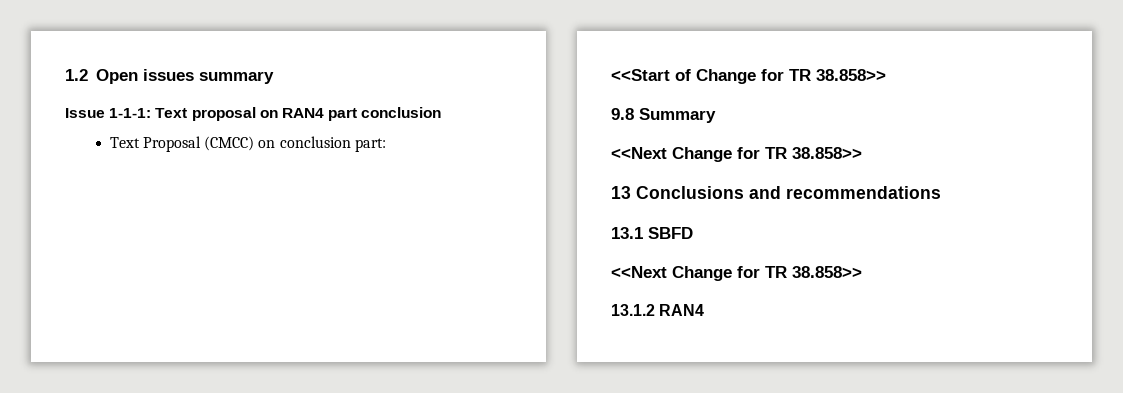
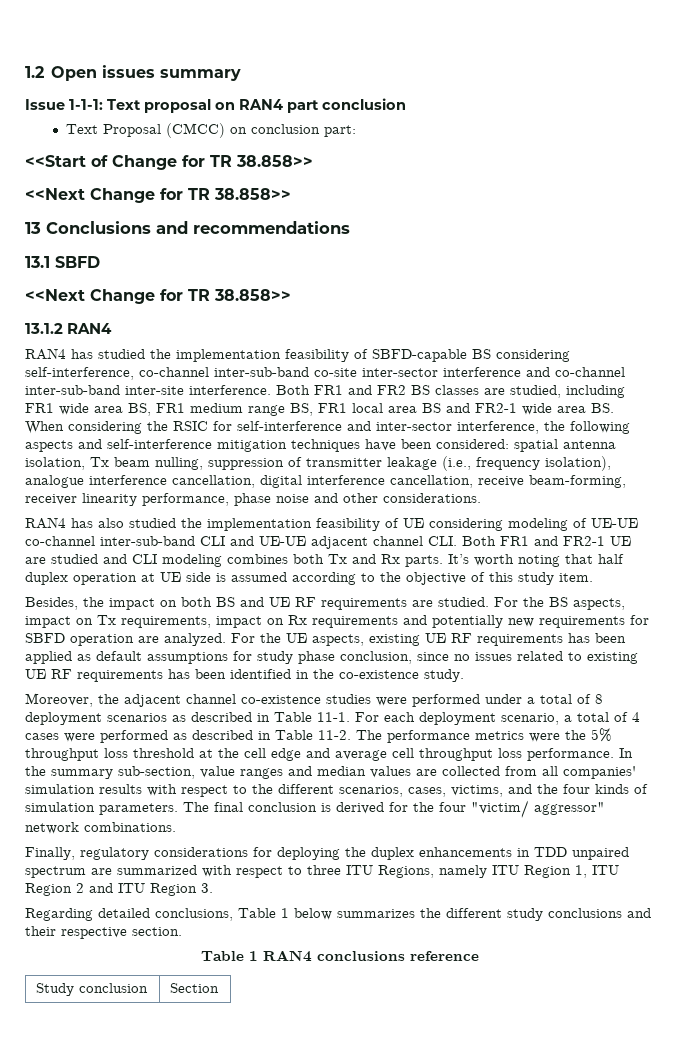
- 9.8 Summary
+ RAN4 has studied the implementation feasibility of SBFD-capable BS considering self-interference, co-channel inter-sub-band co-site inter-sector interference and co-channel inter-sub-band inter-site interference. Both FR1 and FR2 BS classes are studied, including FR1 wide area BS, FR1 medium range BS, FR1 local area BS and FR2-1 wide area BS. When considering the RSIC for self-interference and inter-sector interference, the following aspects and self-interference mitigation techniques have been considered: spatial antenna isolation, Tx beam nulling, suppression of transmitter leakage (i.e., frequency isolation), analogue interference cancellation, digital interference cancellation, receive beam-forming, receiver linearity performance, phase noise and other considerations.
+ RAN4 has also studied the implementation feasibility of UE considering modeling of UE-UE co-channel inter-sub-band CLI and UE-UE adjacent channel CLI. Both FR1 and FR2-1 UE are studied and CLI modeling combines both Tx and Rx parts. It’s worth noting that half duplex operation at UE side is assumed according to the objective of this study item.
+ Besides, the impact on both BS and UE RF requirements are studied. For the BS aspects, impact on Tx requirements, impact on Rx requirements and potentially new requirements for SBFD operation are analyzed. For the UE aspects, existing UE RF requirements has been applied as default assumptions for study phase conclusion, since no issues related to existing UE RF requirements has been identified in the co-existence study.
+ Moreover, the adjacent channel co-existence studies were performed under a total of 8 deployment scenarios as described in Table 11-1. For each deployment scenario, a total of 4 cases were performed as described in Table 11-2. The performance metrics were the 5% throughput loss threshold at the cell edge and average cell throughput loss performance. In the summary sub-section, value ranges and median values are collected from all companies' simulation results with respect to the different scenarios, cases, victims, and the four kinds of simulation parameters. The final conclusion is derived for the four "victim/ aggressor" network combinations.
+ Finally, regulatory considerations for deploying the duplex enhancements in TDD unpaired spectrum are summarized with respect to three ITU Regions, namely ITU Region 1, ITU Region 2 and ITU Region 3.
+ Regarding detailed conclusions, Table 1 below summarizes the different study conclusions and their respective section.
+ Table 1 RAN4 conclusions reference
+ Study conclusion | Section

